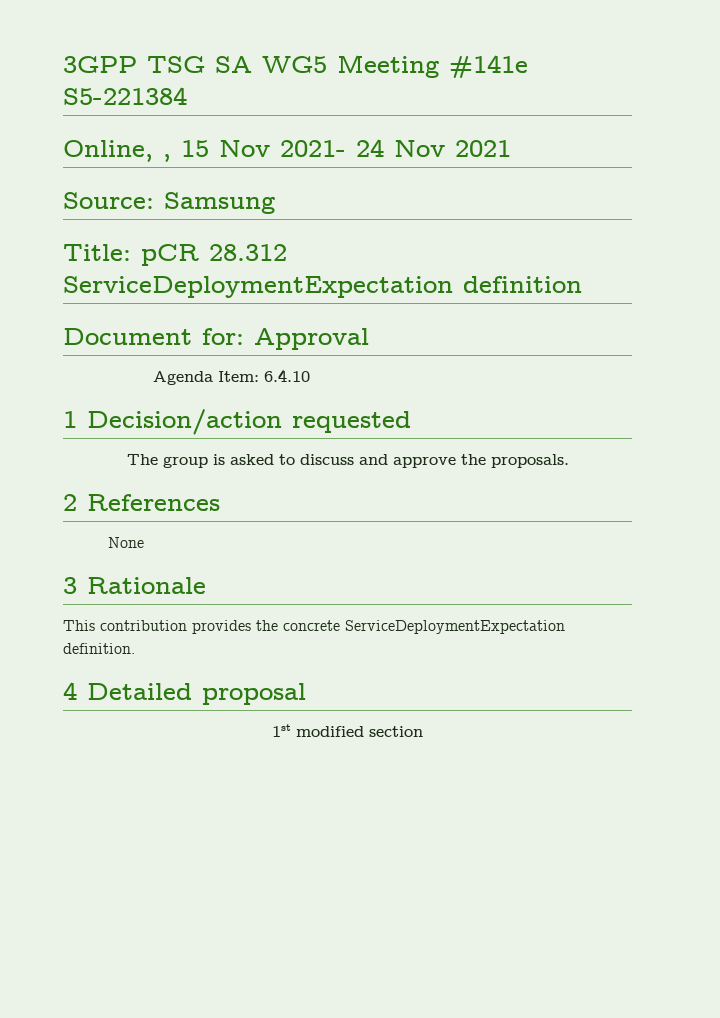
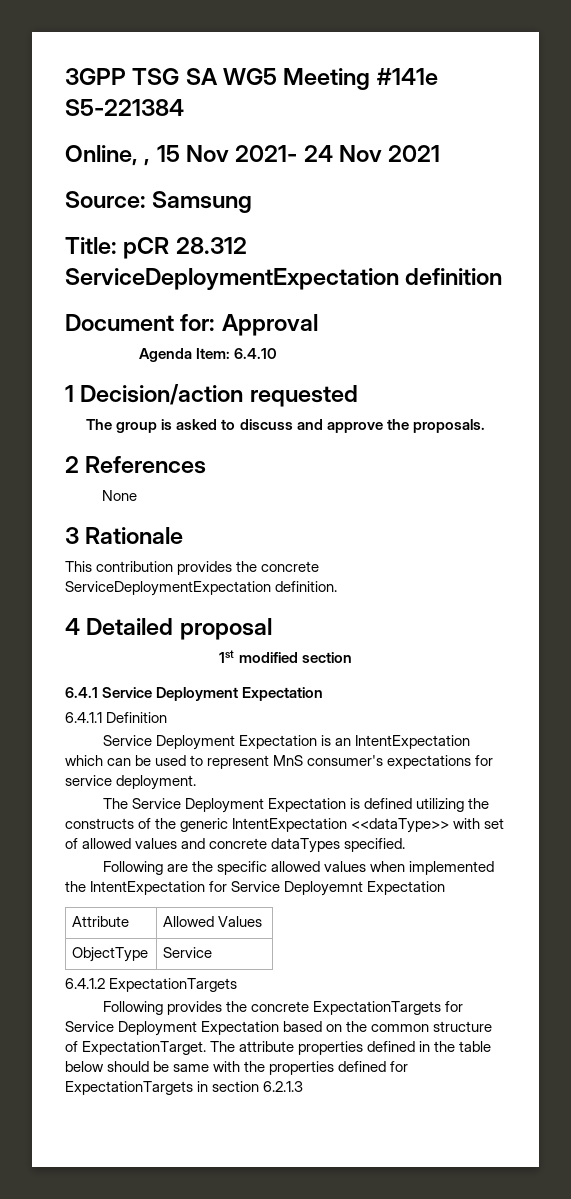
+ 6.4.1 Service Deployment Expectation
+ 6.4.1.1 Definition
+ Service Deployment Expectation is an IntentExpectation which can be used to represent MnS consumer's expectations for service deployment.
+ The Service Deployment Expectation is defined utilizing the constructs of the generic IntentExpectation <<dataType>> with set of allowed values and concrete dataTypes specified.
+ Following are the specific allowed values when implemented the IntentExpectation for Service Deployemnt Expectation
+ Attribute | Allowed Values
+ ObjectType | Service
+ 6.4.1.2 ExpectationTargets
+ Following provides the concrete ExpectationTargets for Service Deployment Expectation based on the common structure of ExpectationTarget. The attribute properties defined in the table below should be same with the properties defined for ExpectationTargets in section 6.2.1.3

